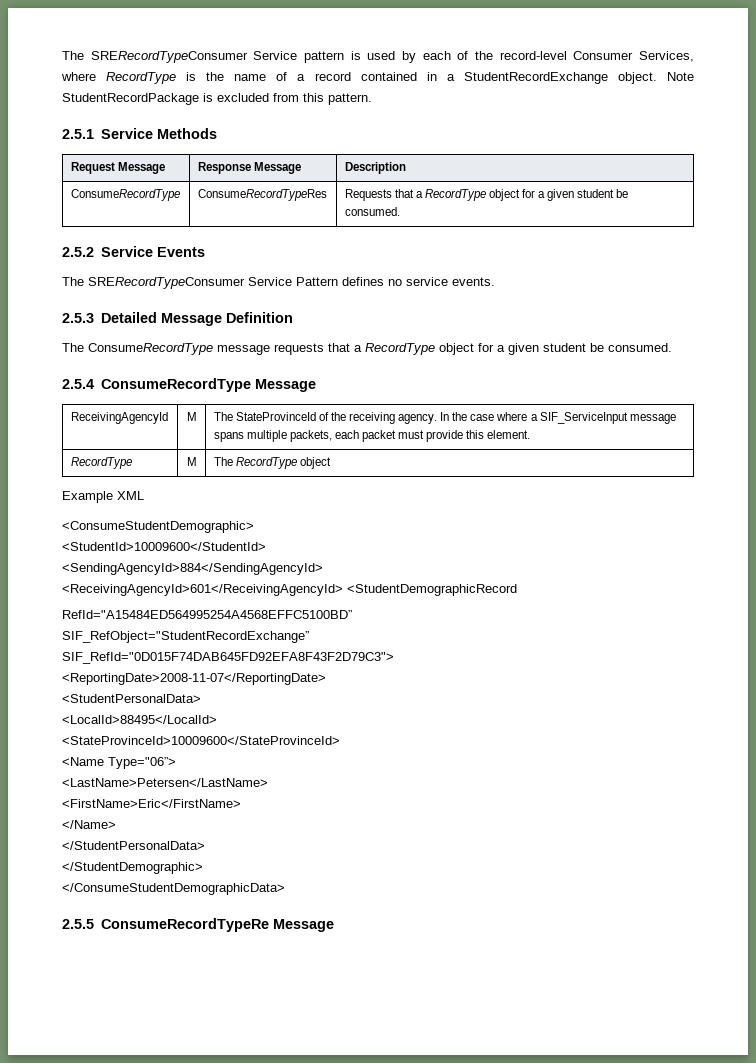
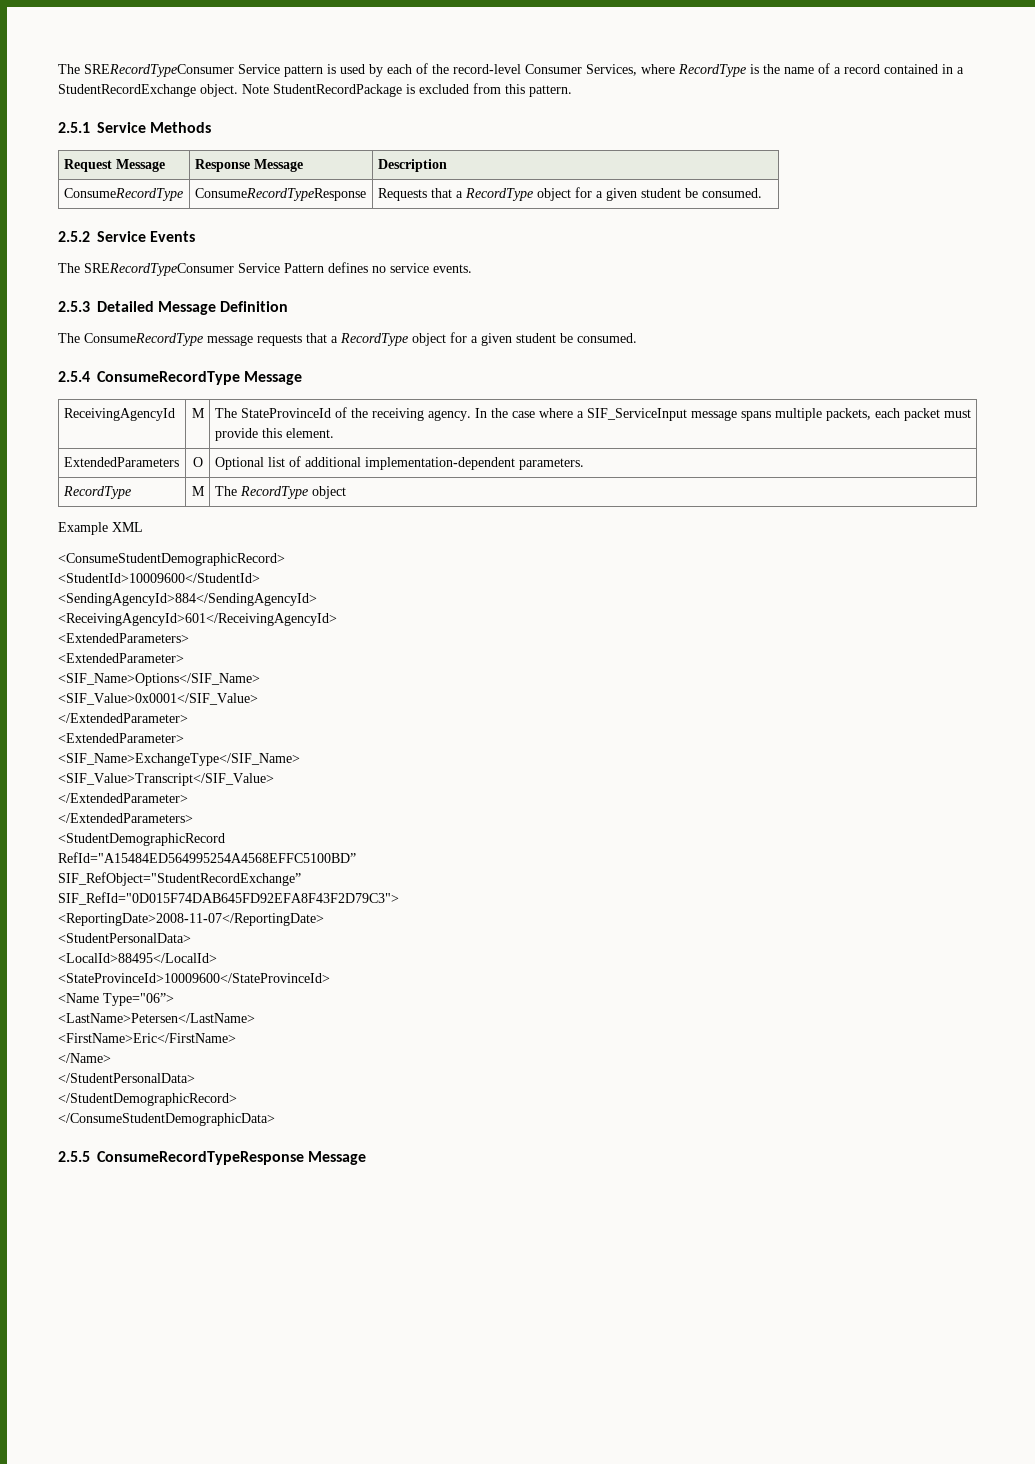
- ConsumeRecordType | ConsumeRecordTypeRes | Requests that a RecordType object for a given student be consumed.
+ ConsumeRecordType | ConsumeRecordTypeResponse | Requests that a RecordType object for a given student be consumed.
+ ExtendedParameters | O | Optional list of additional implementation-dependent parameters.
- <ConsumeStudentDemographic>
+ <ConsumeStudentDemographicRecord>
- <ReceivingAgencyId>601</ReceivingAgencyId> <StudentDemographicRecord
+ <ReceivingAgencyId>601</ReceivingAgencyId>
+ <ExtendedParameters>
+ <ExtendedParameter>
+ <SIF_Name>Options</SIF_Name>
+ <SIF_Value>0x0001</SIF_Value>
+ </ExtendedParameter>
+ <ExtendedParameter>
+ <SIF_Name>ExchangeType</SIF_Name>
+ <SIF_Value>Transcript</SIF_Value>
+ </ExtendedParameter>
+ </ExtendedParameters>
+ <StudentDemographicRecord
- </StudentDemographic>
+ </StudentDemographicRecord>
- 2.5.5 ConsumeRecordTypeRe Message
+ 2.5.5 ConsumeRecordTypeResponse Message

